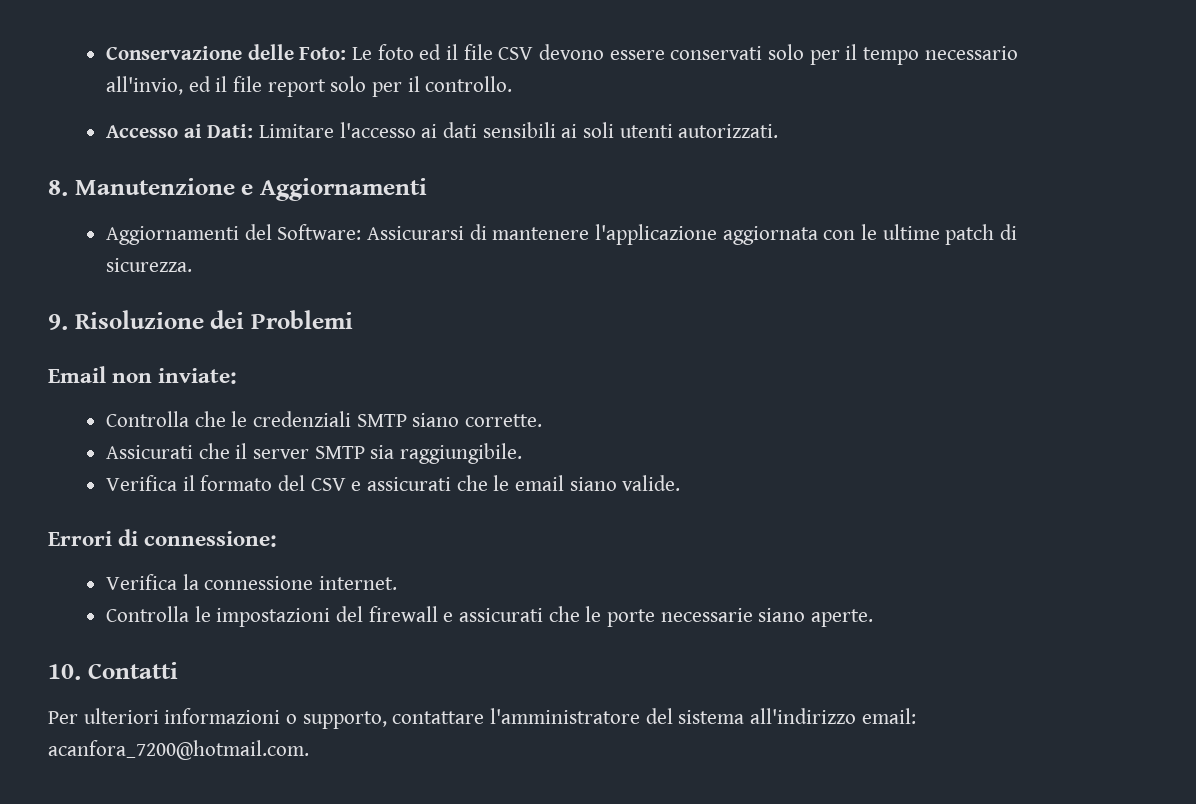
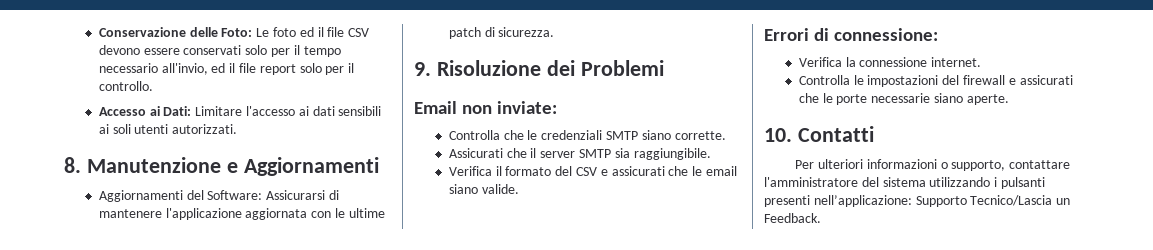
- Per ulteriori informazioni o supporto, contattare l'amministratore del sistema all'indirizzo email: acanfora_7200@hotmail.com.
+ Per ulteriori informazioni o supporto, contattare l'amministratore del sistema utilizzando i pulsanti presenti nell’applicazione: Supporto Tecnico/Lascia un Feedback.

